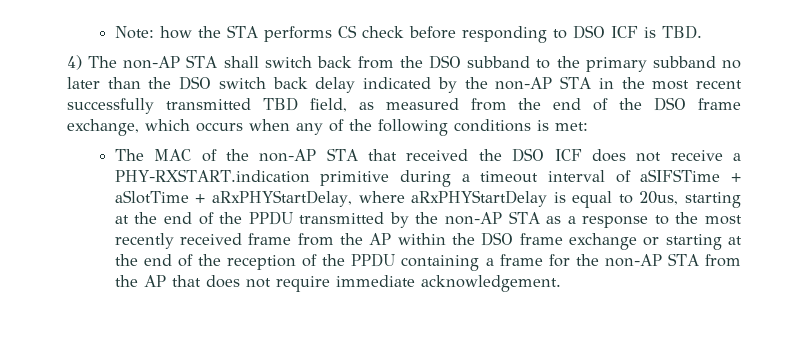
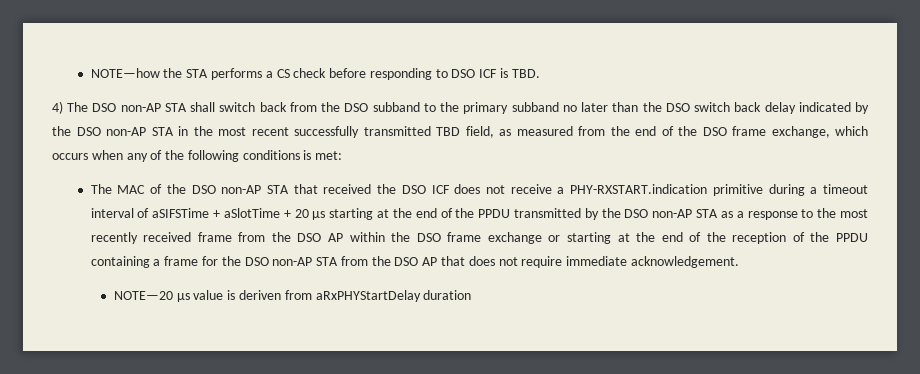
- Note: how the STA performs CS check before responding to DSO ICF is TBD.
+ NOTE—how the STA performs a CS check before responding to DSO ICF is TBD.
- 4) The non-AP STA shall switch back from the DSO subband to the primary subband no later than the DSO switch back delay indicated by the non-AP STA in the most recent successfully transmitted TBD field, as measured from the end of the DSO frame exchange, which occurs when any of the following conditions is met:
+ 4) The DSO non-AP STA shall switch back from the DSO subband to the primary subband no later than the DSO switch back delay indicated by the DSO non-AP STA in the most recent successfully transmitted TBD field, as measured from the end of the DSO frame exchange, which occurs when any of the following conditions is met:
- The MAC of the non-AP STA that received the DSO ICF does not receive a PHY-RXSTART.indication primitive during a timeout interval of aSIFSTime + aSlotTime + aRxPHYStartDelay, where aRxPHYStartDelay is equal to 20us, starting at the end of the PPDU transmitted by the non-AP STA as a response to the most recently received frame from the AP within the DSO frame exchange or starting at the end of the reception of the PPDU containing a frame for the non-AP STA from the AP that does not require immediate acknowledgement.
+ The MAC of the DSO non-AP STA that received the DSO ICF does not receive a PHY-RXSTART.indication primitive during a timeout interval of aSIFSTime + aSlotTime + 20 μs starting at the end of the PPDU transmitted by the DSO non-AP STA as a response to the most recently received frame from the DSO AP within the DSO frame exchange or starting at the end of the reception of the PPDU containing a frame for the DSO non-AP STA from the DSO AP that does not require immediate acknowledgement.
+ NOTE—20 μs value is deriven from aRxPHYStartDelay duration

